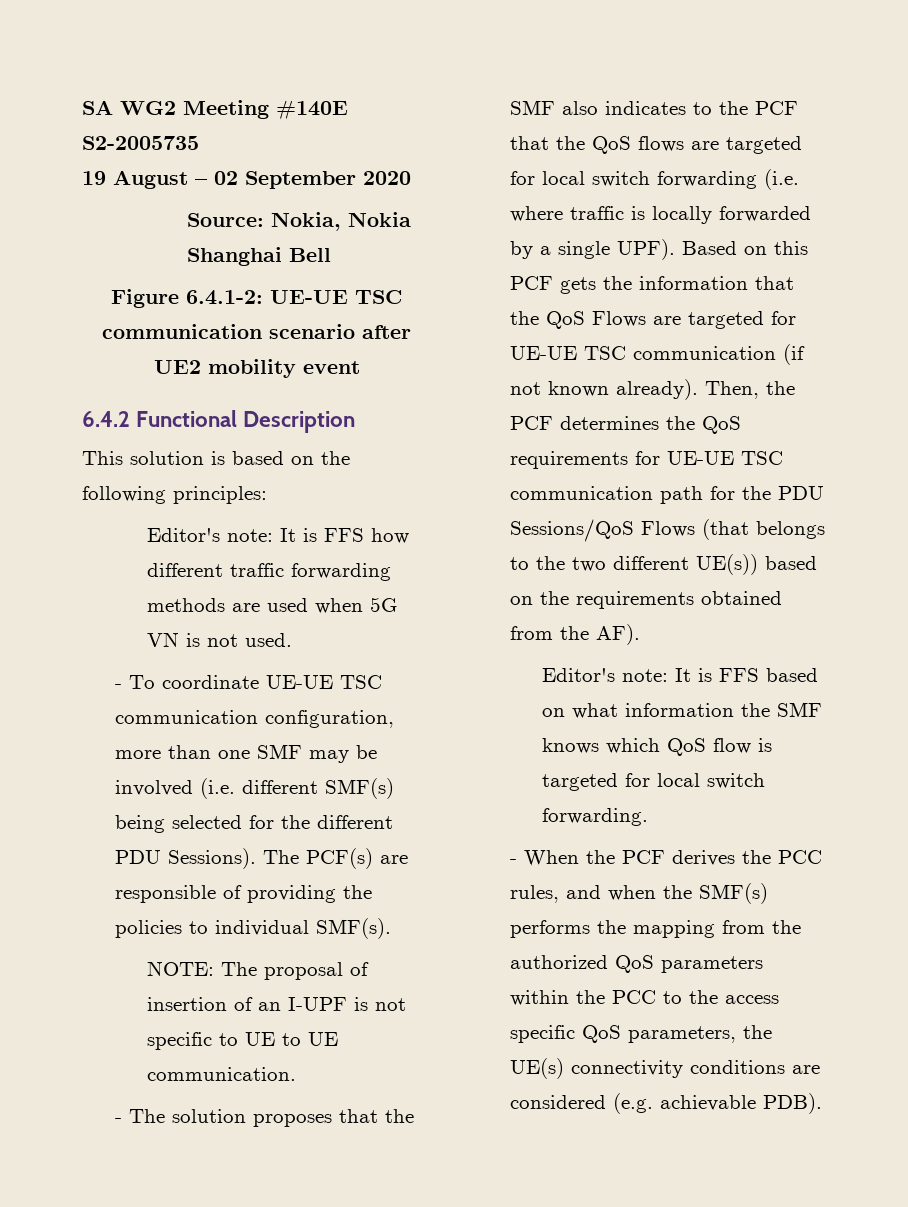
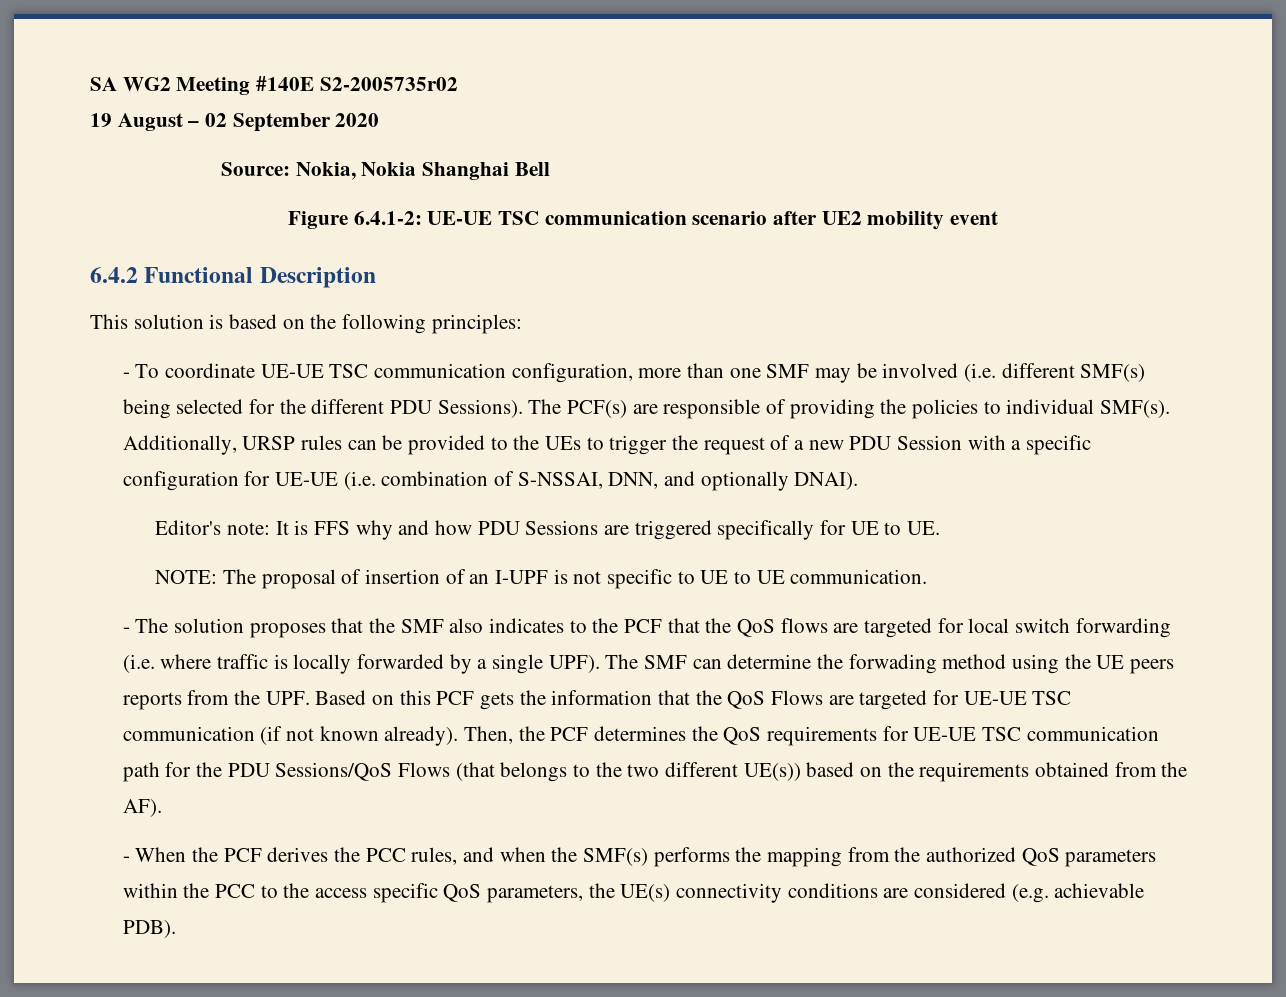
- SA WG2 Meeting #140E S2-2005735
+ SA WG2 Meeting #140E S2-2005735r02
- Editor's note: It is FFS how different traffic forwarding methods are used when 5G VN is not used.
+ Additionally, URSP rules can be provided to the UEs to trigger the request of a new PDU Session with a specific configuration for UE-UE (i.e. combination of S-NSSAI, DNN, and optionally DNAI).
+ Editor's note: It is FFS why and how PDU Sessions are triggered specifically for UE to UE.
- Based on this PCF gets the information that the QoS Flows are targeted for UE-UE TSC communication (if not known already).
+ The SMF can determine the forwading method using the UE peers reports from the UPF. Based on this PCF gets the information that the QoS Flows are targeted for UE-UE TSC communication (if not known already).
- Editor's note: It is FFS based on what information the SMF knows which QoS flow is targeted for local switch forwarding.

